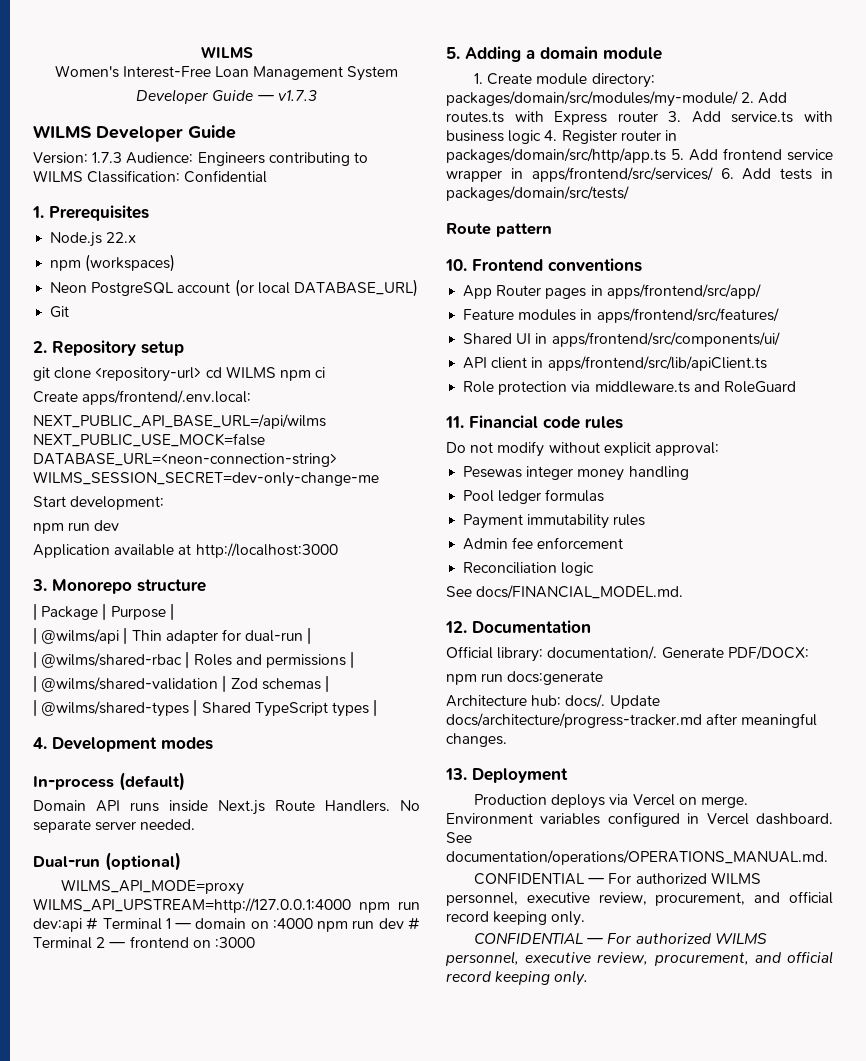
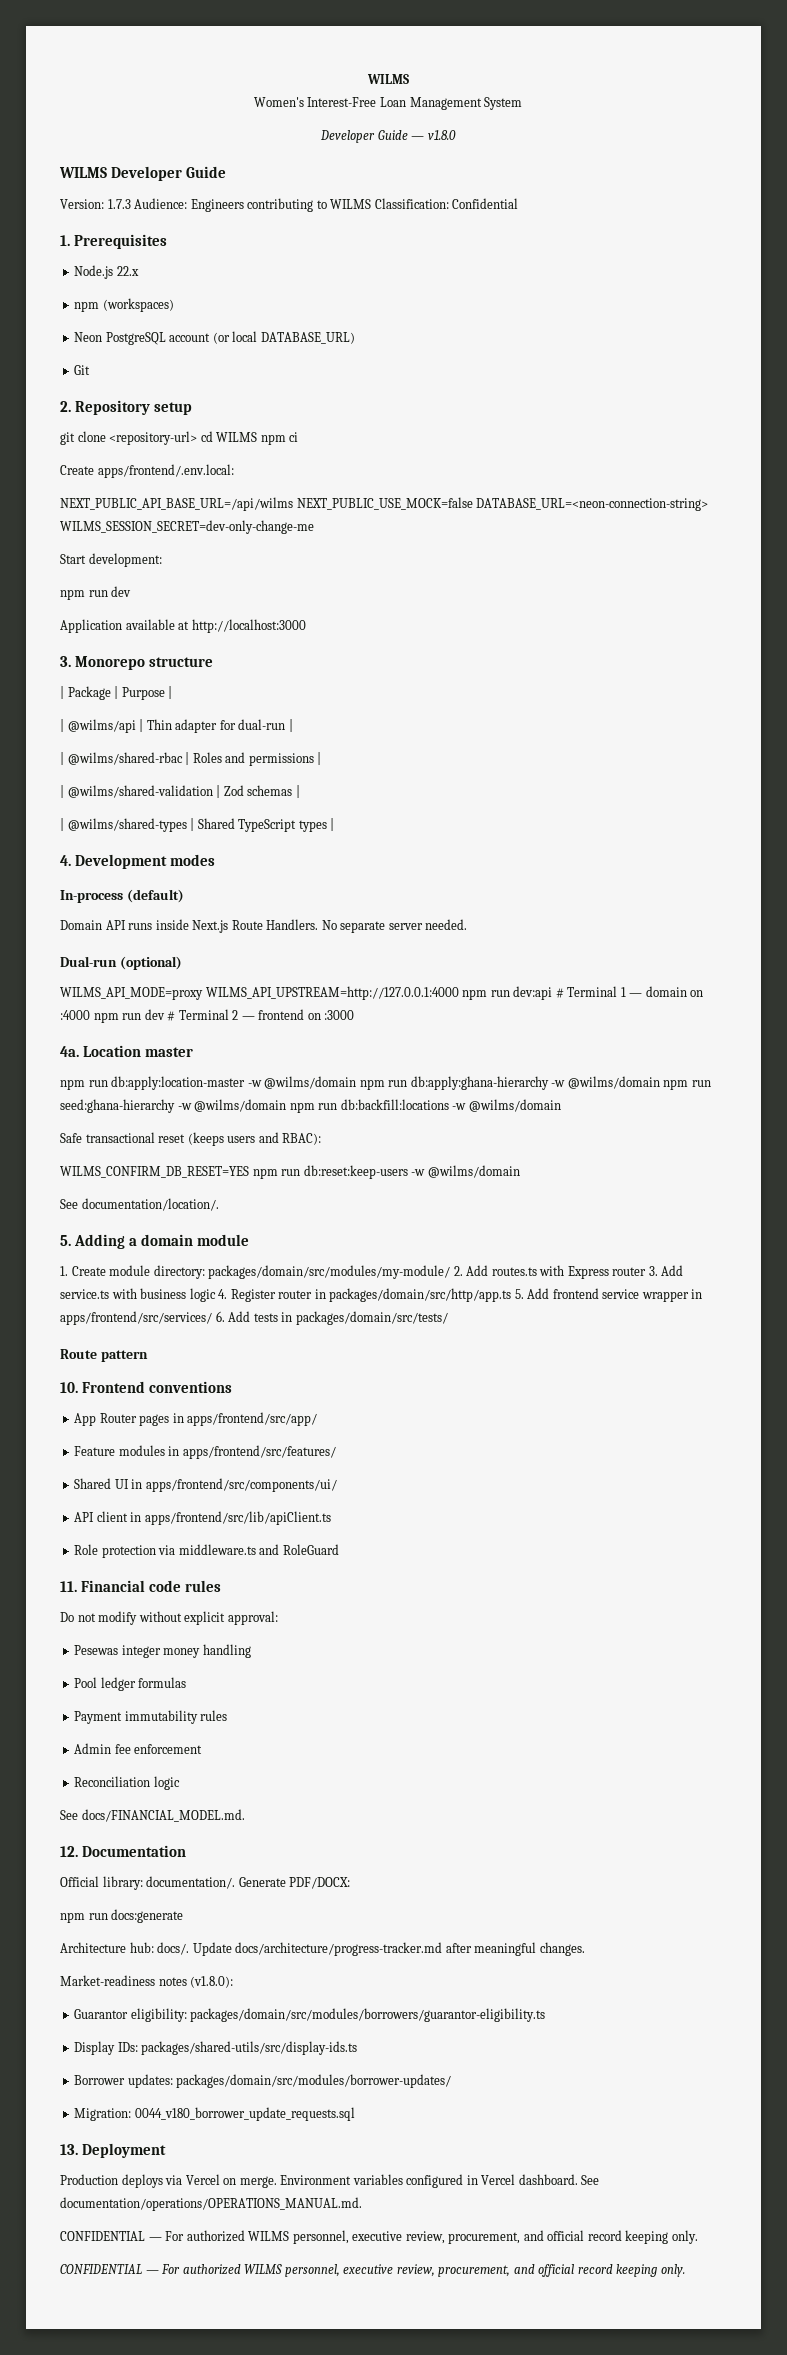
- Developer Guide — v1.7.3
+ Developer Guide — v1.8.0
+ 4a. Location master
+ npm run db:apply:location-master -w @wilms/domain npm run db:apply:ghana-hierarchy -w @wilms/domain npm run seed:ghana-hierarchy -w @wilms/domain npm run db:backfill:locations -w @wilms/domain
+ Safe transactional reset (keeps users and RBAC):
+ WILMS_CONFIRM_DB_RESET=YES npm run db:reset:keep-users -w @wilms/domain
+ See documentation/location/.
+ Market-readiness notes (v1.8.0):
+ Guarantor eligibility: packages/domain/src/modules/borrowers/guarantor-eligibility.ts
+ Display IDs: packages/shared-utils/src/display-ids.ts
+ Borrower updates: packages/domain/src/modules/borrower-updates/
+ Migration: 0044_v180_borrower_update_requests.sql

